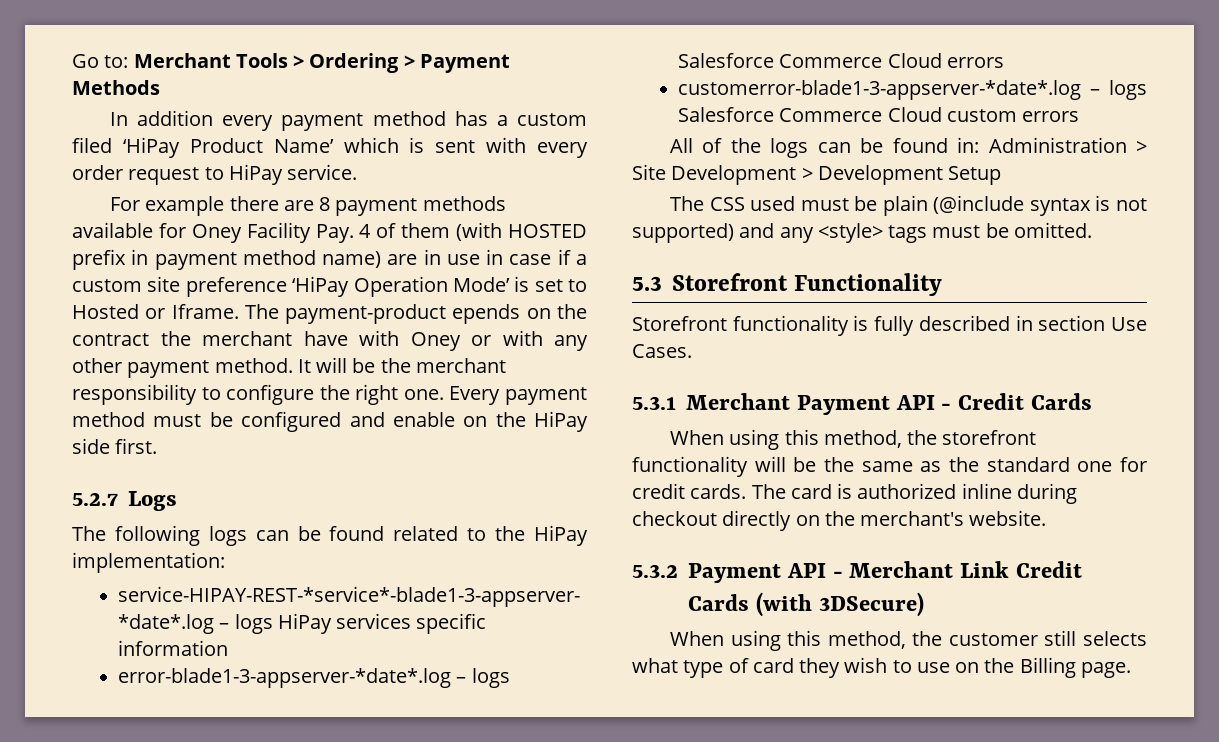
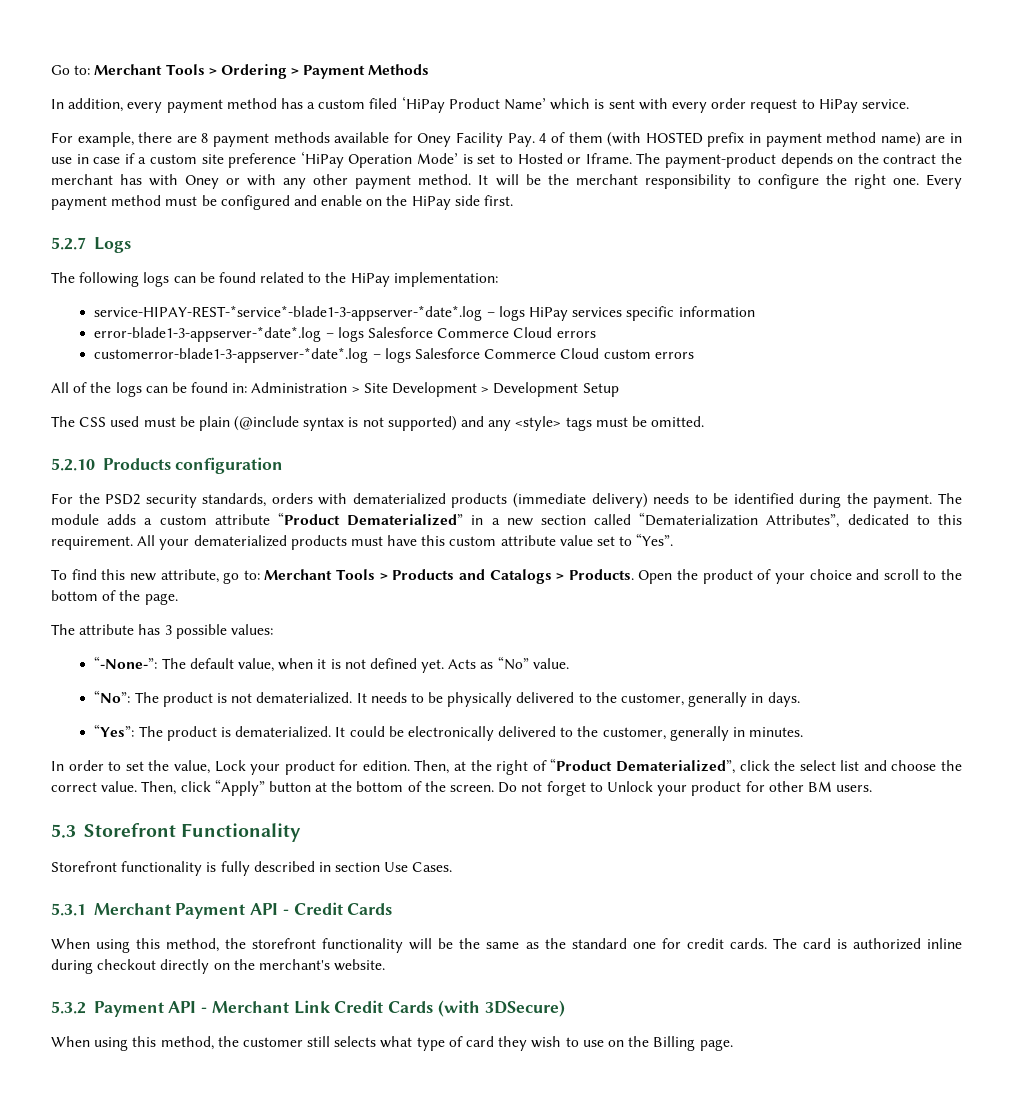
- In addition every payment method has a custom filed ‘HiPay Product Name’ which is sent with every order request to HiPay service.
+ In addition, every payment method has a custom filed ‘HiPay Product Name’ which is sent with every order request to HiPay service.
- For example there are 8 payment methods available for Oney Facility Pay. 4 of them (with HOSTED prefix in payment method name) are in use in case if a custom site preference ‘HiPay Operation Mode’ is set to Hosted or Iframe.
+ For example, there are 8 payment methods available for Oney Facility Pay. 4 of them (with HOSTED prefix in payment method name) are in use in case if a custom site preference ‘HiPay Operation Mode’ is set to Hosted or Iframe.
- The payment-product epends on the contract the merchant have with Oney or with any other payment method.
+ The payment-product depends on the contract the merchant has with Oney or with any other payment method.
+ 5.2.10 Products configuration
+ For the PSD2 security standards, orders with dematerialized products (immediate delivery) needs to be identified during the payment. The module adds a custom attribute “Product Dematerialized” in a new section called “Dematerialization Attributes”, dedicated to this requirement. All your dematerialized products must have this custom attribute value set to “Yes”.
+ To find this new attribute, go to: Merchant Tools > Products and Catalogs > Products. Open the product of your choice and scroll to the bottom of the page.
+ The attribute has 3 possible values:
+ “-None-”: The default value, when it is not defined yet. Acts as “No” value.
+ “No”: The product is not dematerialized. It needs to be physically delivered to the customer, generally in days.
+ “Yes”: The product is dematerialized. It could be electronically delivered to the customer, generally in minutes.
+ In order to set the value, Lock your product for edition. Then, at the right of “Product Dematerialized”, click the select list and choose the correct value. Then, click “Apply” button at the bottom of the screen. Do not forget to Unlock your product for other BM users.

